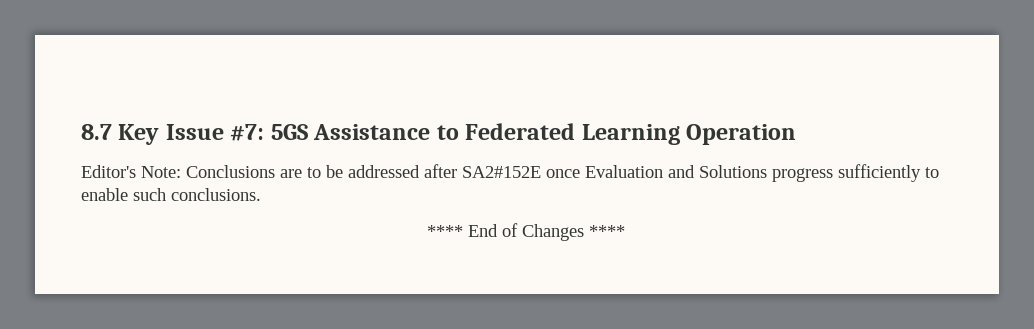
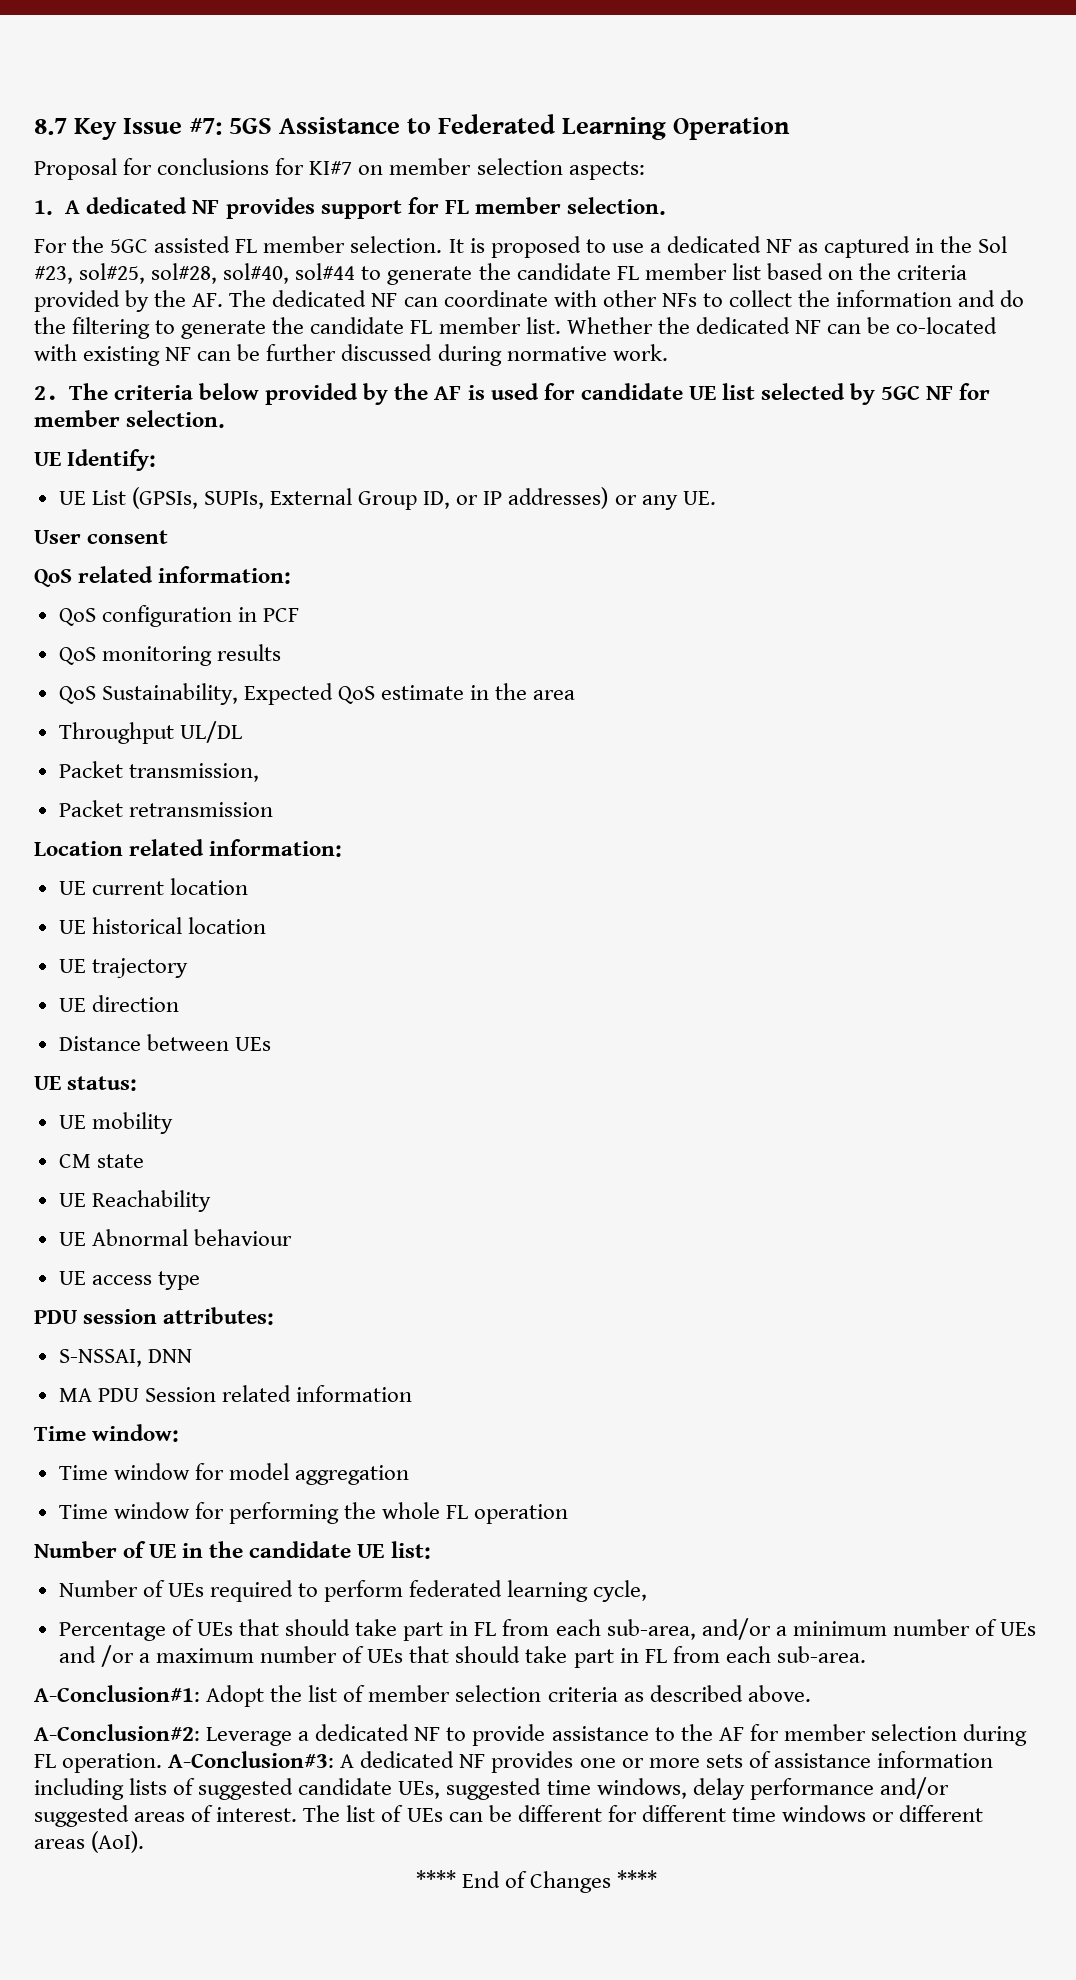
- Editor's Note: Conclusions are to be addressed after SA2#152E once Evaluation and Solutions progress sufficiently to enable such conclusions.
+ Proposal for conclusions for KI#7 on member selection aspects:
+ 1. A dedicated NF provides support for FL member selection.
+ For the 5GC assisted FL member selection. It is proposed to use a dedicated NF as captured in the Sol #23, sol#25, sol#28, sol#40, sol#44 to generate the candidate FL member list based on the criteria provided by the AF. The dedicated NF can coordinate with other NFs to collect the information and do the filtering to generate the candidate FL member list. Whether the dedicated NF can be co-located with existing NF can be further discussed during normative work.
+ 2．The criteria below provided by the AF is used for candidate UE list selected by 5GC NF for member selection.
+ UE Identify:
+ UE List (GPSIs, SUPIs, External Group ID, or IP addresses) or any UE.
+ User consent
+ QoS related information:
+ QoS configuration in PCF
+ QoS monitoring results
+ QoS Sustainability, Expected QoS estimate in the area
+ Throughput UL/DL
+ Packet transmission,
+ Packet retransmission
+ Location related information:
+ UE current location
+ UE historical location
+ UE trajectory
+ UE direction
+ Distance between UEs
+ UE status:
+ UE mobility
+ CM state
+ UE Reachability
+ UE Abnormal behaviour
+ UE access type
+ PDU session attributes:
+ S-NSSAI, DNN
+ MA PDU Session related information
+ Time window:
+ Time window for model aggregation
+ Time window for performing the whole FL operation
+ Number of UE in the candidate UE list:
+ Number of UEs required to perform federated learning cycle,
+ Percentage of UEs that should take part in FL from each sub-area, and/or a minimum number of UEs and /or a maximum number of UEs that should take part in FL from each sub-area.
+ A-Conclusion#1: Adopt the list of member selection criteria as described above.
+ A-Conclusion#2: Leverage a dedicated NF to provide assistance to the AF for member selection during FL operation. A-Conclusion#3: A dedicated NF provides one or more sets of assistance information including lists of suggested candidate UEs, suggested time windows, delay performance and/or suggested areas of interest. The list of UEs can be different for different time windows or different areas (AoI).

